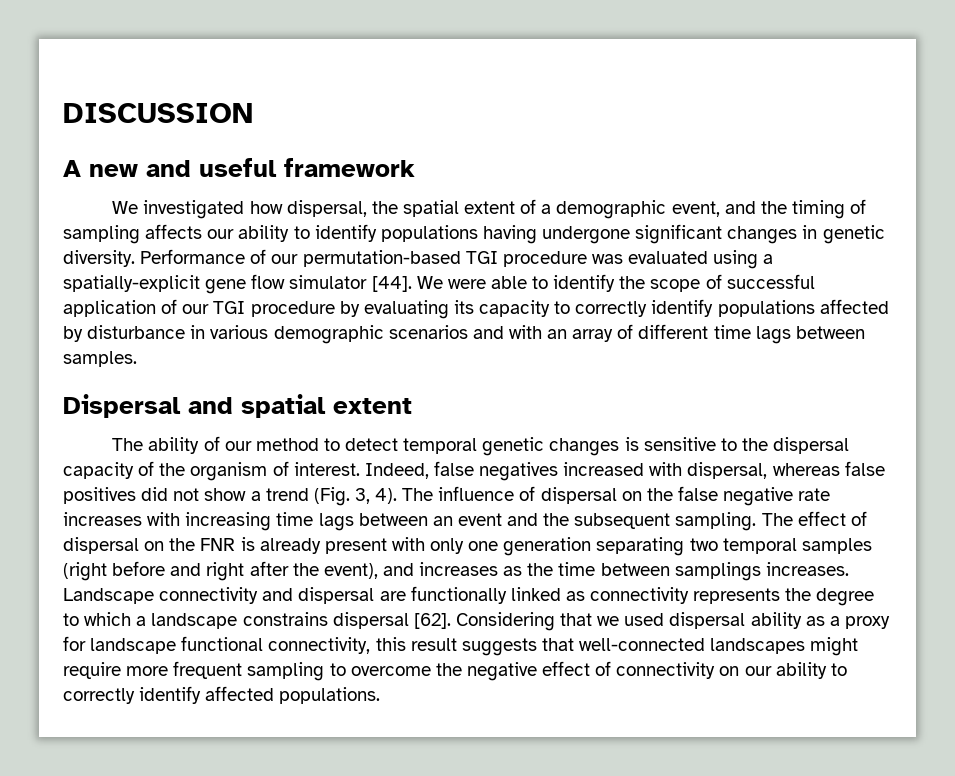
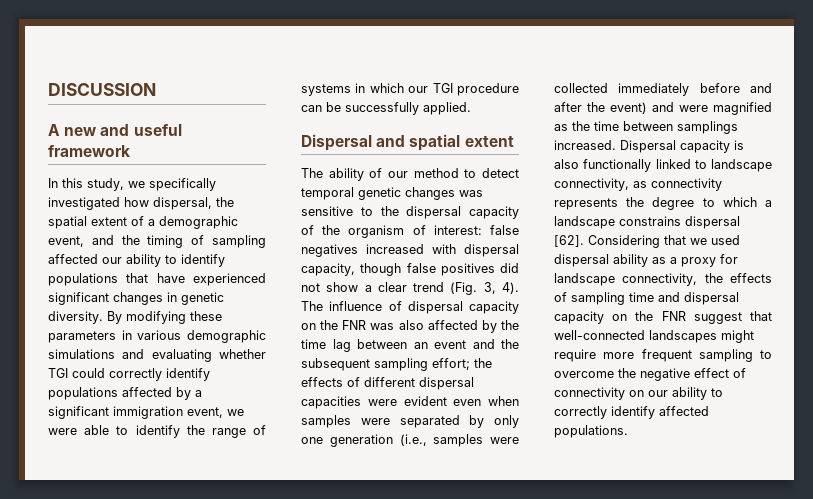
- We investigated how dispersal, the spatial extent of a demographic event, and the timing of sampling affects our ability to identify populations having undergone significant changes in genetic diversity.
+ In this study, we specifically investigated how dispersal, the spatial extent of a demographic event, and the timing of sampling affected our ability to identify populations that have experienced significant changes in genetic diversity.
- Performance of our permutation-based TGI procedure was evaluated using a spatially-explicit gene flow simulator [44]. We were able to identify the scope of successful application of our TGI procedure by evaluating its capacity to correctly identify populations affected by disturbance in various demographic scenarios and with an array of different time lags between samples.
+ By modifying these parameters in various demographic simulations and evaluating whether TGI could correctly identify populations affected by a significant immigration event, we were able to identify the range of systems in which our TGI procedure can be successfully applied.
- The ability of our method to detect temporal genetic changes is sensitive to the dispersal capacity of the organism of interest. Indeed, false negatives increased with dispersal, whereas false positives did not show a trend (Fig. 3, 4).
+ The ability of our method to detect temporal genetic changes was sensitive to the dispersal capacity of the organism of interest: false negatives increased with dispersal capacity, though false positives did not show a clear trend (Fig. 3, 4).
- The influence of dispersal on the false negative rate increases with increasing time lags between an event and the subsequent sampling. The effect of dispersal on the FNR is already present with only one generation separating two temporal samples (right before and right after the event), and increases as the time between samplings increases. Landscape connectivity and dispersal are functionally linked as connectivity represents the degree to which a landscape constrains dispersal [62].
+ The influence of dispersal capacity on the FNR was also affected by the time lag between an event and the subsequent sampling effort; the effects of different dispersal capacities were evident even when samples were separated by only one generation (i.e., samples were collected immediately before and after the event) and were magnified as the time between samplings increased. Dispersal capacity is also functionally linked to landscape connectivity, as connectivity represents the degree to which a landscape constrains dispersal [62].
- Considering that we used dispersal ability as a proxy for landscape functional connectivity, this result suggests that well-connected landscapes might require more frequent sampling to overcome the negative effect of connectivity on our ability to correctly identify affected populations.
+ Considering that we used dispersal ability as a proxy for landscape connectivity, the effects of sampling time and dispersal capacity on the FNR suggest that well-connected landscapes might require more frequent sampling to overcome the negative effect of connectivity on our ability to correctly identify affected populations.

